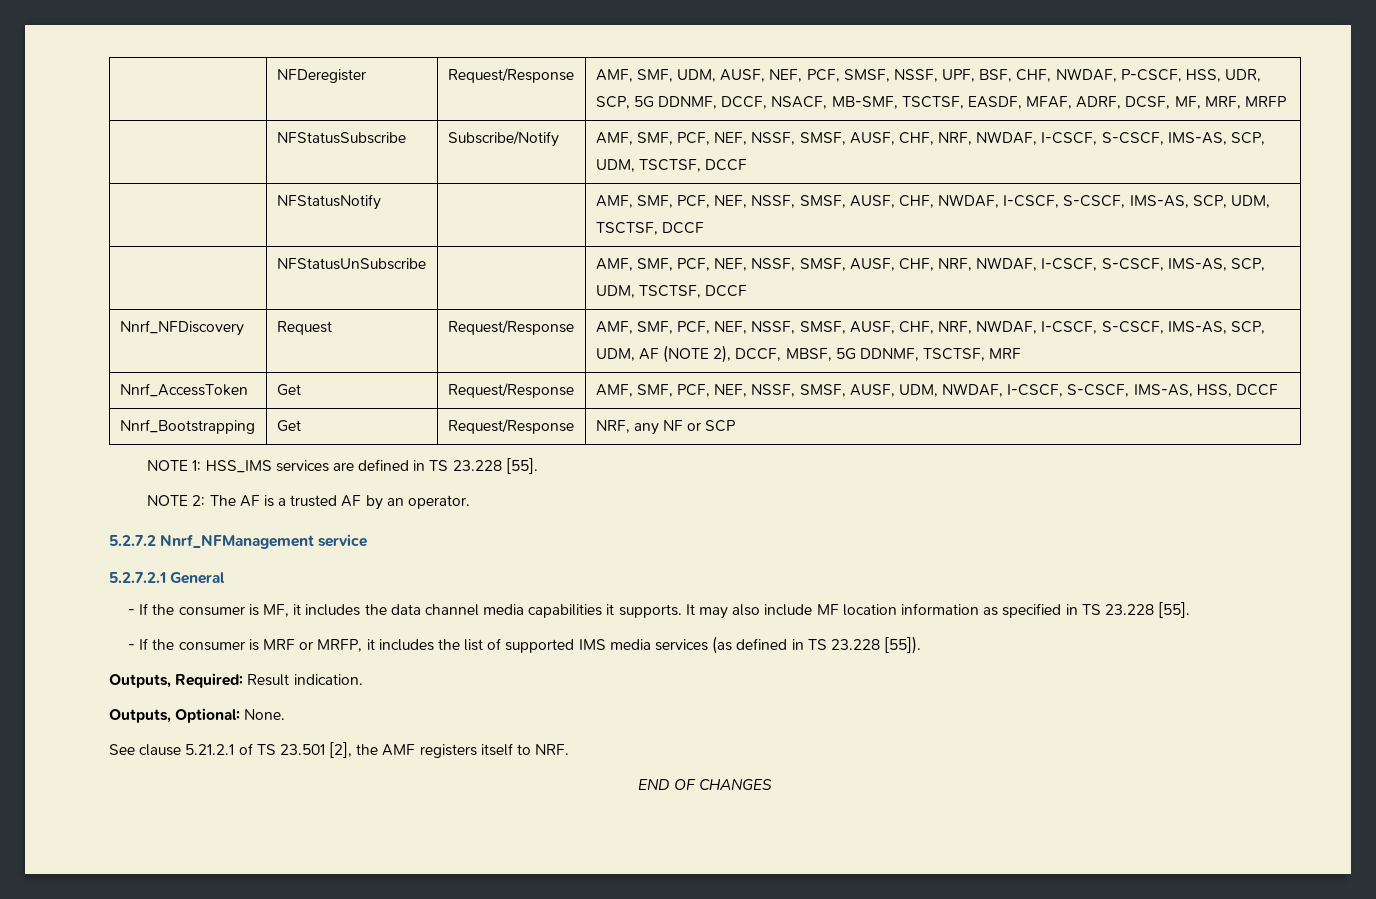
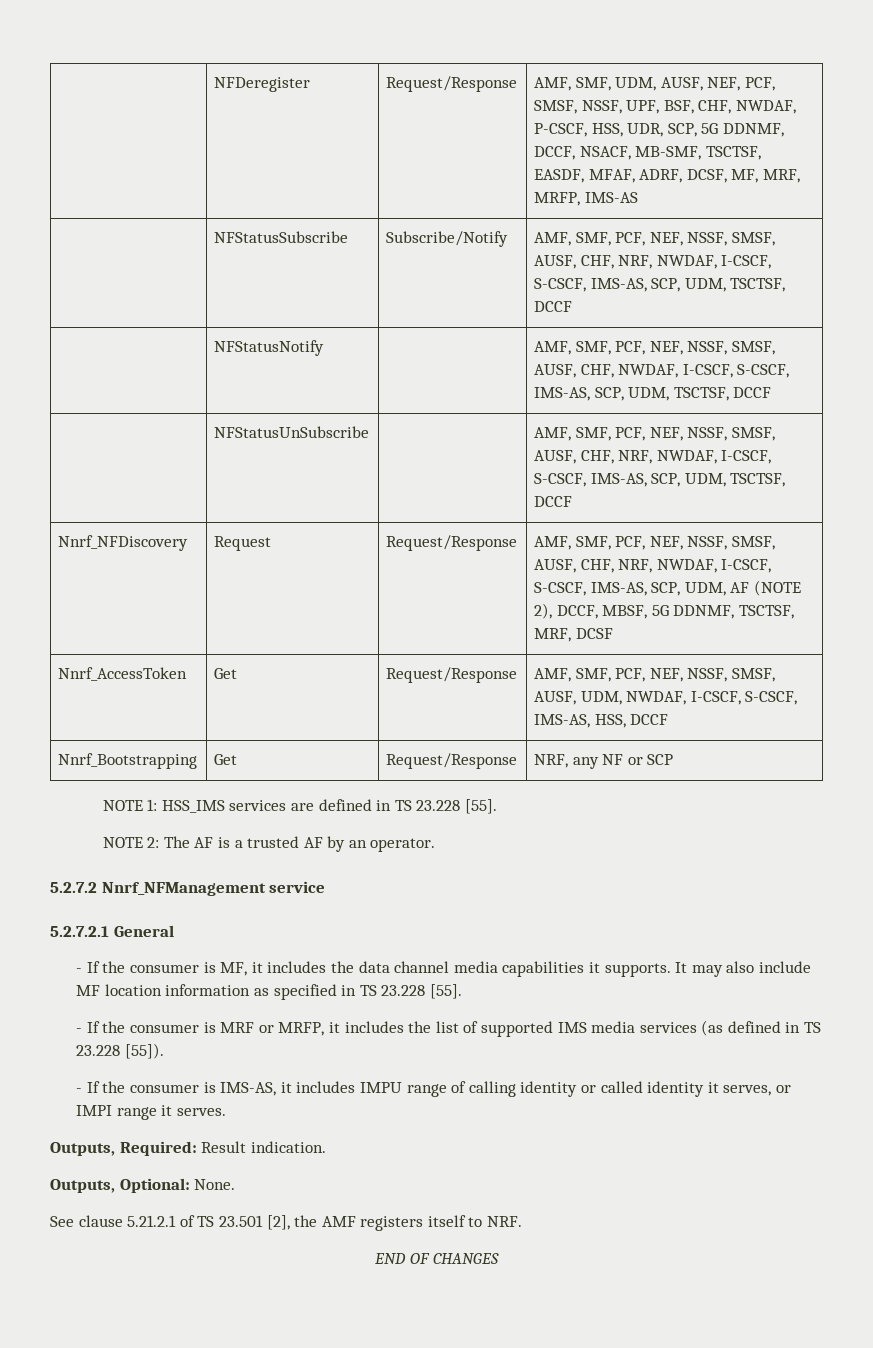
- | NFDeregister | Request/Response | AMF, SMF, UDM, AUSF, NEF, PCF, SMSF, NSSF, UPF, BSF, CHF, NWDAF, P-CSCF, HSS, UDR, SCP, 5G DDNMF, DCCF, NSACF, MB-SMF, TSCTSF, EASDF, MFAF, ADRF, DCSF, MF, MRF, MRFP
+ | NFDeregister | Request/Response | AMF, SMF, UDM, AUSF, NEF, PCF, SMSF, NSSF, UPF, BSF, CHF, NWDAF, P-CSCF, HSS, UDR, SCP, 5G DDNMF, DCCF, NSACF, MB-SMF, TSCTSF, EASDF, MFAF, ADRF, DCSF, MF, MRF, MRFP, IMS-AS
- Nnrf_NFDiscovery | Request | Request/Response | AMF, SMF, PCF, NEF, NSSF, SMSF, AUSF, CHF, NRF, NWDAF, I-CSCF, S-CSCF, IMS-AS, SCP, UDM, AF (NOTE 2), DCCF, MBSF, 5G DDNMF, TSCTSF, MRF
+ Nnrf_NFDiscovery | Request | Request/Response | AMF, SMF, PCF, NEF, NSSF, SMSF, AUSF, CHF, NRF, NWDAF, I-CSCF, S-CSCF, IMS-AS, SCP, UDM, AF (NOTE 2), DCCF, MBSF, 5G DDNMF, TSCTSF, MRF, DCSF
+ - If the consumer is IMS-AS, it includes IMPU range of calling identity or called identity it serves, or IMPI range it serves.

